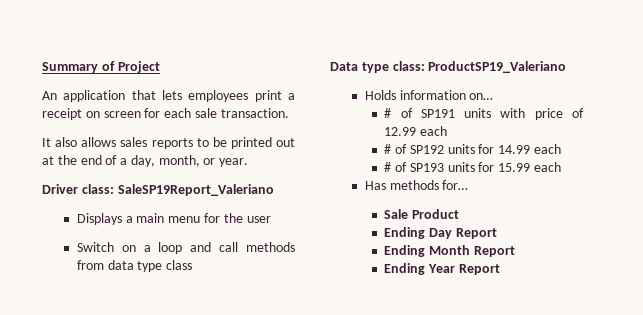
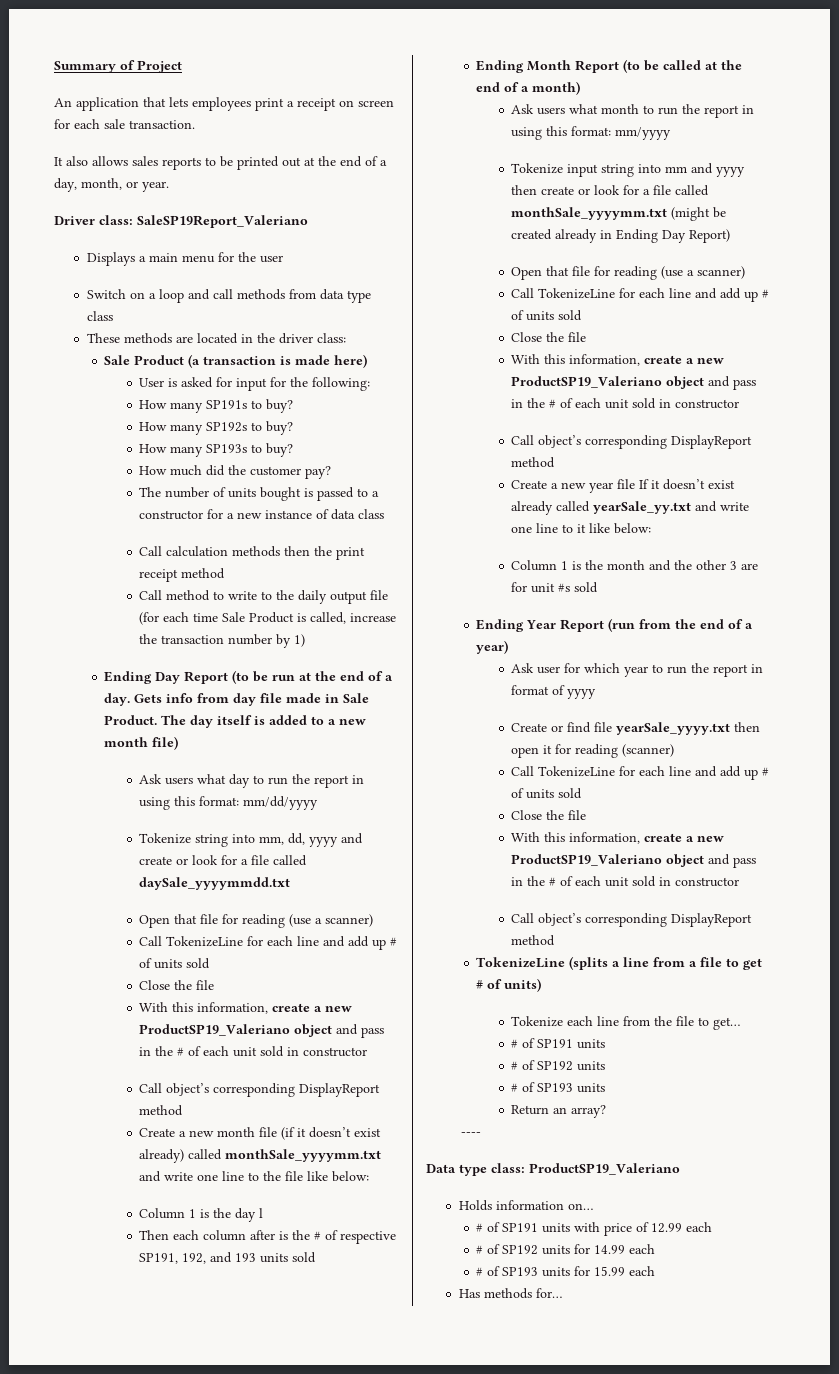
+ These methods are located in the driver class:
+ Sale Product (a transaction is made here)
+ User is asked for input for the following:
+ How many SP191s to buy?
+ How many SP192s to buy?
+ How many SP193s to buy?
+ How much did the customer pay?
+ The number of units bought is passed to a constructor for a new instance of data class
+ Call calculation methods then the print receipt method
+ Call method to write to the daily output file (for each time Sale Product is called, increase the transaction number by 1)
+ Ending Day Report (to be run at the end of a day. Gets info from day file made in Sale Product. The day itself is added to a new month file)
+ Ask users what day to run the report in using this format: mm/dd/yyyy
+ Tokenize string into mm, dd, yyyy and create or look for a file called daySale_yyyymmdd.txt
+ Open that file for reading (use a scanner)
+ Call TokenizeLine for each line and add up # of units sold
+ Close the file
+ With this information, create a new ProductSP19_Valeriano object and pass in the # of each unit sold in constructor
+ Call object’s corresponding DisplayReport method
+ Create a new month file (if it doesn’t exist already) called monthSale_yyyymm.txt and write one line to the file like below:
+ Column 1 is the day l
+ Then each column after is the # of respective SP191, 192, and 193 units sold
+ Ending Month Report (to be called at the end of a month)
+ Ask users what month to run the report in using this format: mm/yyyy
+ Tokenize input string into mm and yyyy then create or look for a file called monthSale_yyyymm.txt (might be created already in Ending Day Report)
+ Open that file for reading (use a scanner)
+ Call TokenizeLine for each line and add up # of units sold
+ Close the file
+ With this information, create a new ProductSP19_Valeriano object and pass in the # of each unit sold in constructor
+ Call object’s corresponding DisplayReport method
+ Create a new year file If it doesn’t exist already called yearSale_yy.txt and write one line to it like below:
+ Column 1 is the month and the other 3 are for unit #s sold
+ Ending Year Report (run from the end of a year)
+ Ask user for which year to run the report in format of yyyy
+ Create or find file yearSale_yyyy.txt then open it for reading (scanner)
+ Call TokenizeLine for each line and add up # of units sold
+ Close the file
+ With this information, create a new ProductSP19_Valeriano object and pass in the # of each unit sold in constructor
+ Call object’s corresponding DisplayReport method
+ TokenizeLine (splits a line from a file to get # of units)
+ Tokenize each line from the file to get…
+ # of SP191 units
+ # of SP192 units
+ # of SP193 units
+ Return an array?
+ ----
- Sale Product
- Ending Day Report
- Ending Month Report
- Ending Year Report

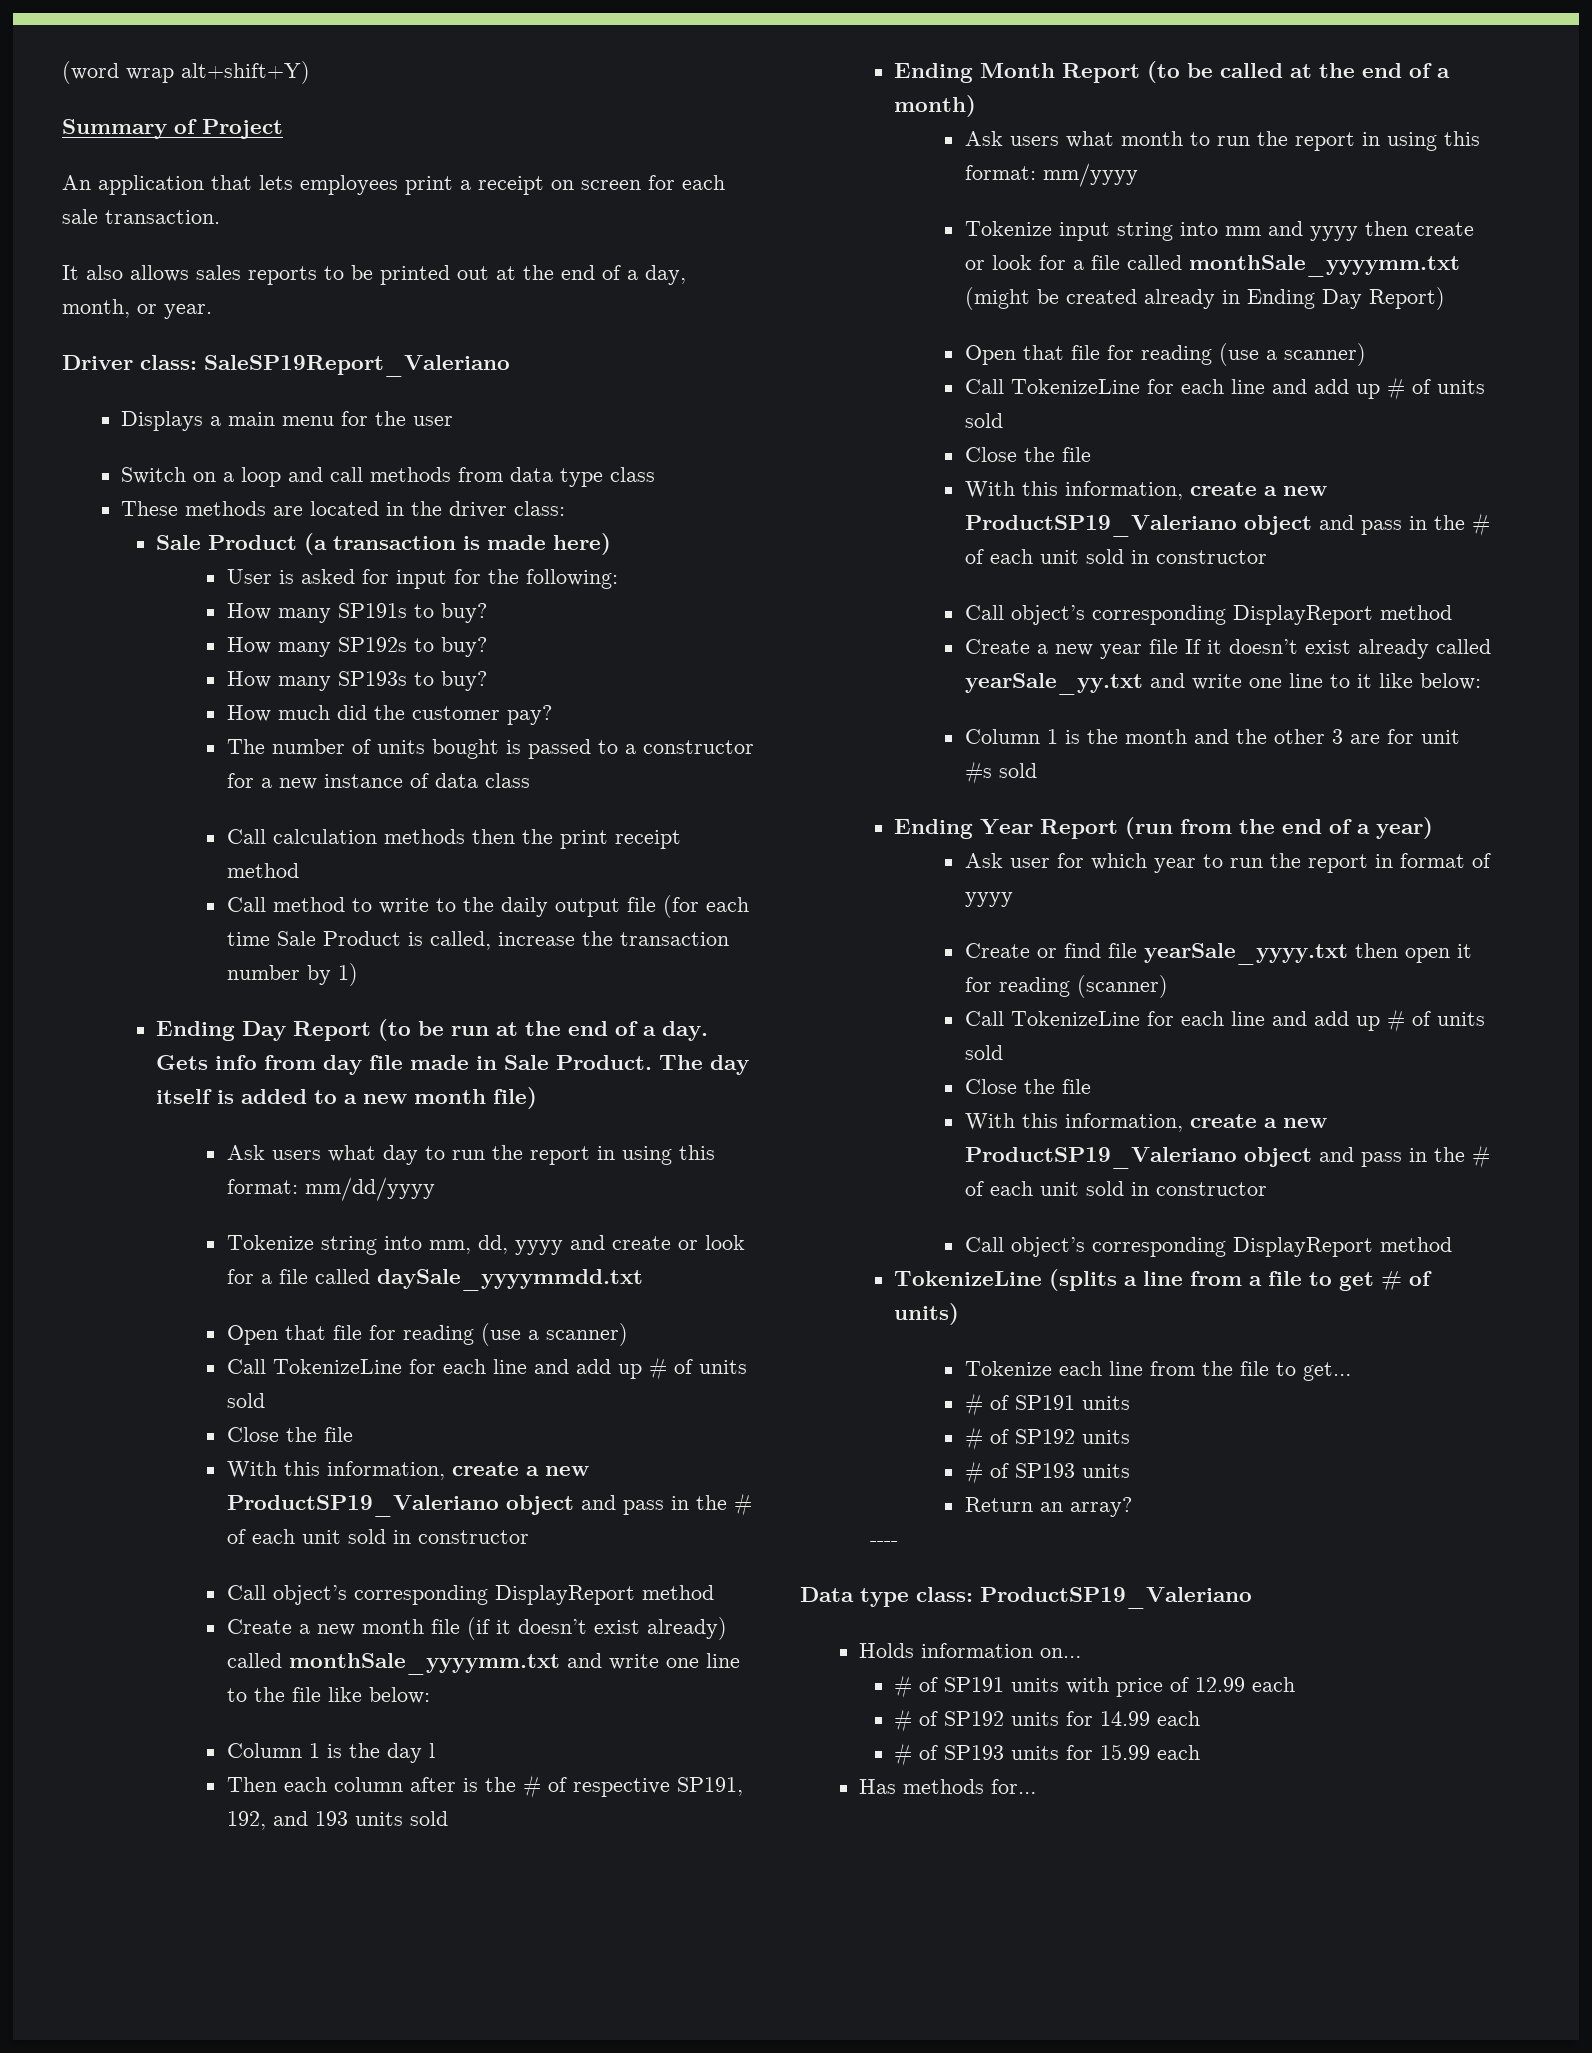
+ (word wrap alt+shift+Y)

